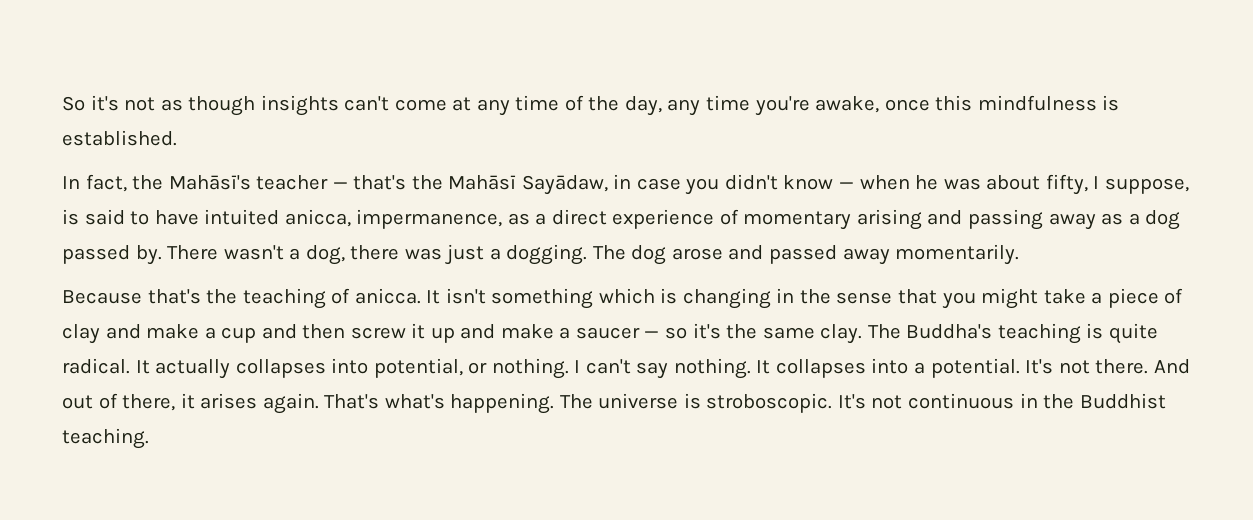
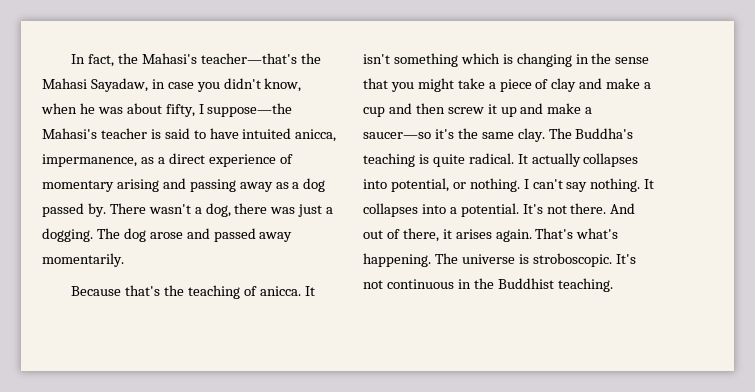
- So it's not as though insights can't come at any time of the day, any time you're awake, once this mindfulness is established.
- In fact, the Mahāsī's teacher — that's the Mahāsī Sayādaw, in case you didn't know — when he was about fifty, I suppose, is said to have intuited anicca, impermanence, as a direct experience of momentary arising and passing away as a dog passed by.
+ In fact, the Mahasi's teacher—that's the Mahasi Sayadaw, in case you didn't know, when he was about fifty, I suppose—the Mahasi's teacher is said to have intuited anicca, impermanence, as a direct experience of momentary arising and passing away as a dog passed by.
- It isn't something which is changing in the sense that you might take a piece of clay and make a cup and then screw it up and make a saucer — so it's the same clay.
+ It isn't something which is changing in the sense that you might take a piece of clay and make a cup and then screw it up and make a saucer—so it's the same clay.

